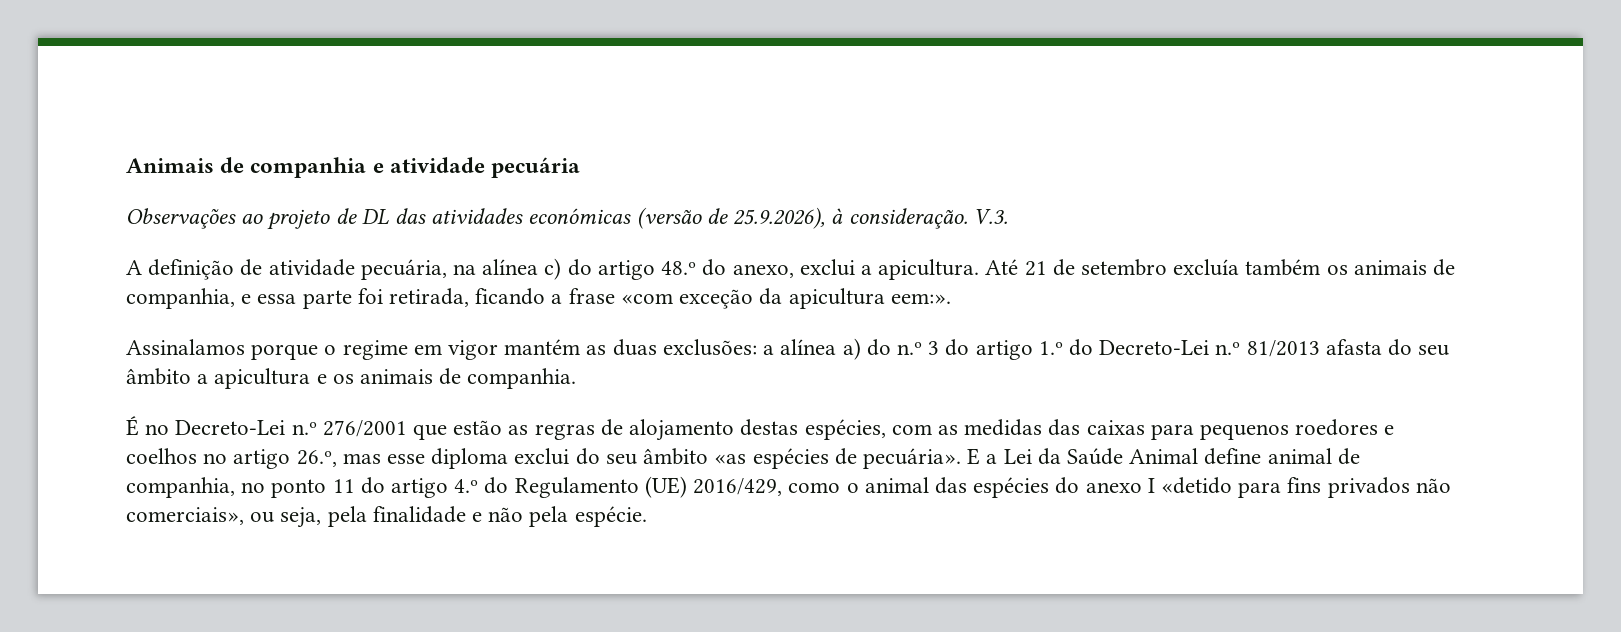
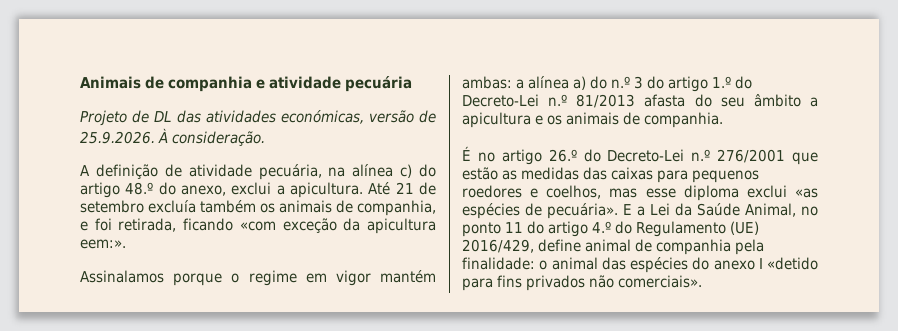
- Observações ao projeto de DL das atividades económicas (versão de 25.9.2026), à consideração. V.3.
+ Projeto de DL das atividades económicas, versão de 25.9.2026. À consideração.
- Até 21 de setembro excluía também os animais de companhia, e essa parte foi retirada, ficando a frase «com exceção da apicultura eem:».
+ Até 21 de setembro excluía também os animais de companhia, e foi retirada, ficando «com exceção da apicultura eem:».
- Assinalamos porque o regime em vigor mantém as duas exclusões: a alínea a) do n.º 3 do artigo 1.º do Decreto-Lei n.º 81/2013 afasta do seu âmbito a apicultura e os animais de companhia.
+ Assinalamos porque o regime em vigor mantém ambas: a alínea a) do n.º 3 do artigo 1.º do Decreto-Lei n.º 81/2013 afasta do seu âmbito a apicultura e os animais de companhia.
- É no Decreto-Lei n.º 276/2001 que estão as regras de alojamento destas espécies, com as medidas das caixas para pequenos roedores e coelhos no artigo 26.º, mas esse diploma exclui do seu âmbito «as espécies de pecuária».
+ É no artigo 26.º do Decreto-Lei n.º 276/2001 que estão as medidas das caixas para pequenos roedores e coelhos, mas esse diploma exclui «as espécies de pecuária».
- E a Lei da Saúde Animal define animal de companhia, no ponto 11 do artigo 4.º do Regulamento (UE) 2016/429, como o animal das espécies do anexo I «detido para fins privados não comerciais», ou seja, pela finalidade e não pela espécie.
+ E a Lei da Saúde Animal, no ponto 11 do artigo 4.º do Regulamento (UE) 2016/429, define animal de companhia pela finalidade: o animal das espécies do anexo I «detido para fins privados não comerciais».

